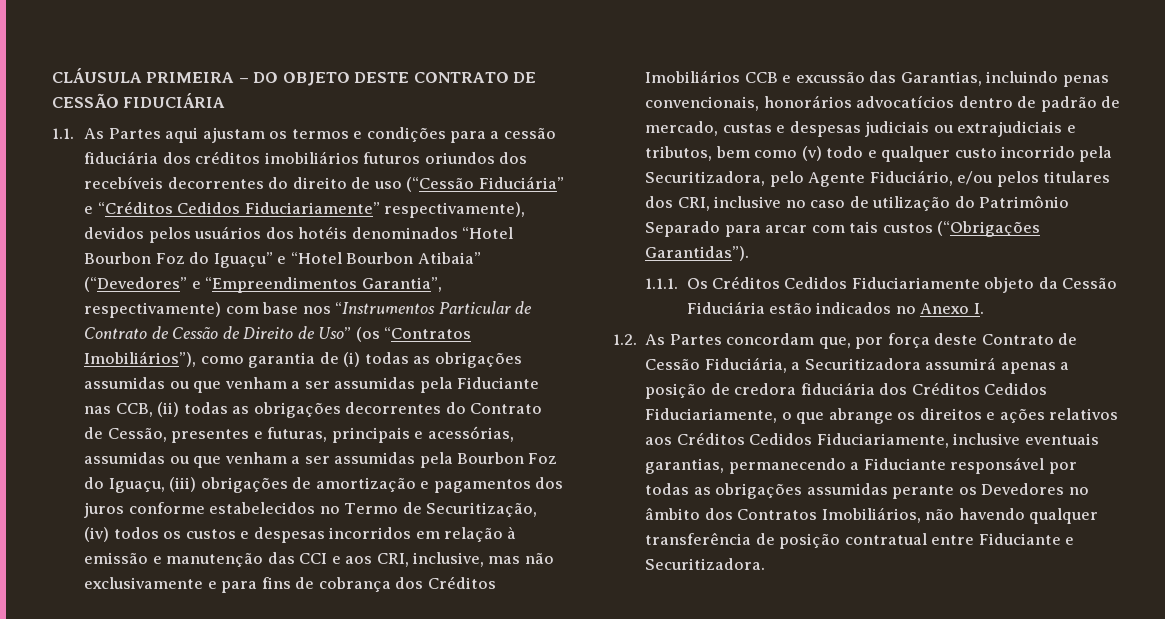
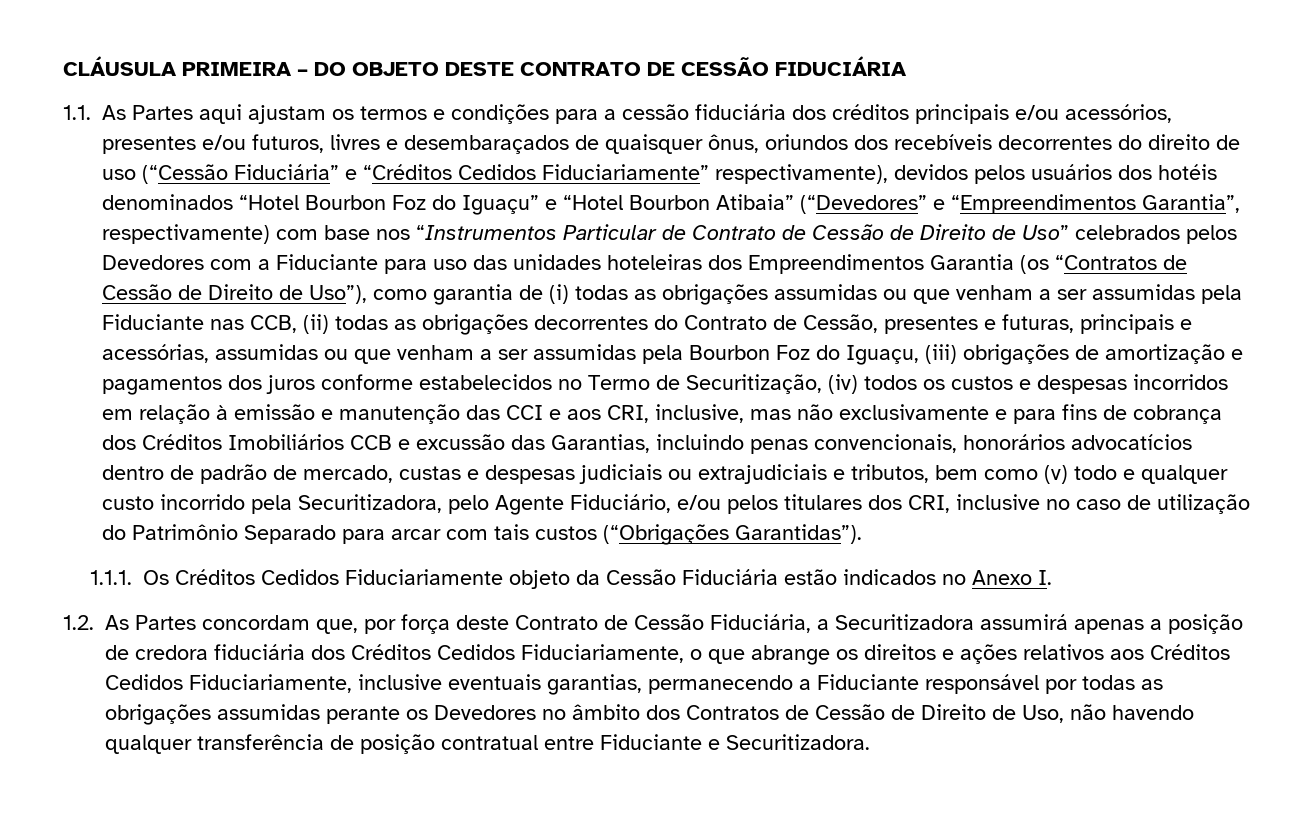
- 1.1. As Partes aqui ajustam os termos e condições para a cessão fiduciária dos créditos imobiliários futuros oriundos dos recebíveis decorrentes do direito de uso (“Cessão Fiduciária” e “Créditos Cedidos Fiduciariamente” respectivamente), devidos pelos usuários dos hotéis denominados “Hotel Bourbon Foz do Iguaçu” e “Hotel Bourbon Atibaia” (“Devedores” e “Empreendimentos Garantia”, respectivamente) com base nos “Instrumentos Particular de Contrato de Cessão de Direito de Uso” (os “Contratos Imobiliários”), como garantia de (i) todas as obrigações assumidas ou que venham a ser assumidas pela Fiduciante nas CCB, (ii) todas as obrigações decorrentes do Contrato de Cessão, presentes e futuras, principais e acessórias, assumidas ou que venham a ser assumidas pela Bourbon Foz do Iguaçu, (iii) obrigações de amortização e pagamentos dos juros conforme estabelecidos no Termo de Securitização, (iv) todos os custos e despesas incorridos em relação à emissão e manutenção das CCI e aos CRI, inclusive, mas não exclusivamente e para fins de cobrança dos Créditos Imobiliários CCB e excussão das Garantias, incluindo penas convencionais, honorários advocatícios dentro de padrão de mercado, custas e despesas judiciais ou extrajudiciais e tributos, bem como (v) todo e qualquer custo incorrido pela Securitizadora, pelo Agente Fiduciário, e/ou pelos titulares dos CRI, inclusive no caso de utilização do Patrimônio Separado para arcar com tais custos (“Obrigações Garantidas”).
+ 1.1. As Partes aqui ajustam os termos e condições para a cessão fiduciária dos créditos principais e/ou acessórios, presentes e/ou futuros, livres e desembaraçados de quaisquer ônus, oriundos dos recebíveis decorrentes do direito de uso (“Cessão Fiduciária” e “Créditos Cedidos Fiduciariamente” respectivamente), devidos pelos usuários dos hotéis denominados “Hotel Bourbon Foz do Iguaçu” e “Hotel Bourbon Atibaia” (“Devedores” e “Empreendimentos Garantia”, respectivamente) com base nos “Instrumentos Particular de Contrato de Cessão de Direito de Uso” celebrados pelos Devedores com a Fiduciante para uso das unidades hoteleiras dos Empreendimentos Garantia (os “Contratos de Cessão de Direito de Uso”), como garantia de (i) todas as obrigações assumidas ou que venham a ser assumidas pela Fiduciante nas CCB, (ii) todas as obrigações decorrentes do Contrato de Cessão, presentes e futuras, principais e acessórias, assumidas ou que venham a ser assumidas pela Bourbon Foz do Iguaçu, (iii) obrigações de amortização e pagamentos dos juros conforme estabelecidos no Termo de Securitização, (iv) todos os custos e despesas incorridos em relação à emissão e manutenção das CCI e aos CRI, inclusive, mas não exclusivamente e para fins de cobrança dos Créditos Imobiliários CCB e excussão das Garantias, incluindo penas convencionais, honorários advocatícios dentro de padrão de mercado, custas e despesas judiciais ou extrajudiciais e tributos, bem como (v) todo e qualquer custo incorrido pela Securitizadora, pelo Agente Fiduciário, e/ou pelos titulares dos CRI, inclusive no caso de utilização do Patrimônio Separado para arcar com tais custos (“Obrigações Garantidas”).
- 1.2. As Partes concordam que, por força deste Contrato de Cessão Fiduciária, a Securitizadora assumirá apenas a posição de credora fiduciária dos Créditos Cedidos Fiduciariamente, o que abrange os direitos e ações relativos aos Créditos Cedidos Fiduciariamente, inclusive eventuais garantias, permanecendo a Fiduciante responsável por todas as obrigações assumidas perante os Devedores no âmbito dos Contratos Imobiliários, não havendo qualquer transferência de posição contratual entre Fiduciante e Securitizadora.
+ 1.2. As Partes concordam que, por força deste Contrato de Cessão Fiduciária, a Securitizadora assumirá apenas a posição de credora fiduciária dos Créditos Cedidos Fiduciariamente, o que abrange os direitos e ações relativos aos Créditos Cedidos Fiduciariamente, inclusive eventuais garantias, permanecendo a Fiduciante responsável por todas as obrigações assumidas perante os Devedores no âmbito dos Contratos de Cessão de Direito de Uso, não havendo qualquer transferência de posição contratual entre Fiduciante e Securitizadora.

